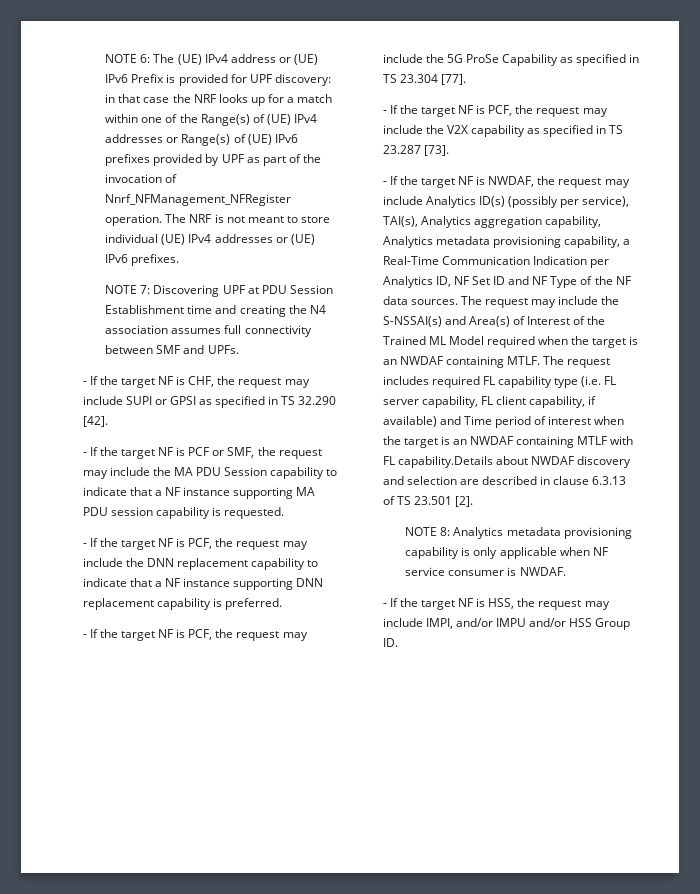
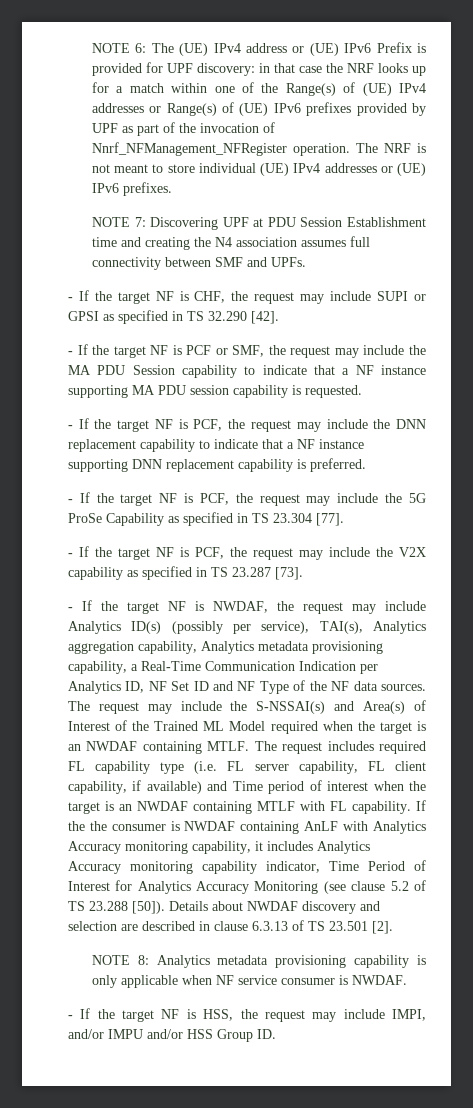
- The request includes required FL capability type (i.e. FL server capability, FL client capability, if available) and Time period of interest when the target is an NWDAF containing MTLF with FL capability.Details about NWDAF discovery and selection are described in clause 6.3.13 of TS 23.501 [2].
+ The request includes required FL capability type (i.e. FL server capability, FL client capability, if available) and Time period of interest when the target is an NWDAF containing MTLF with FL capability. If the the consumer is NWDAF containing AnLF with Analytics Accuracy monitoring capability, it includes Analytics Accuracy monitoring capability indicator, Time Period of Interest for Analytics Accuracy Monitoring (see clause 5.2 of TS 23.288 [50]). Details about NWDAF discovery and selection are described in clause 6.3.13 of TS 23.501 [2].

